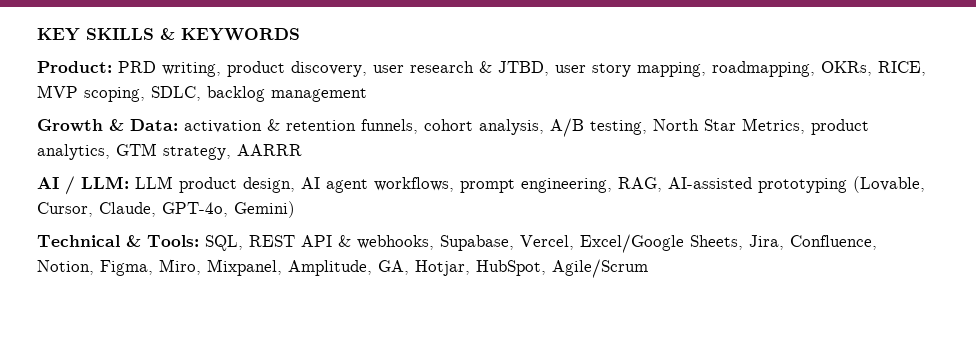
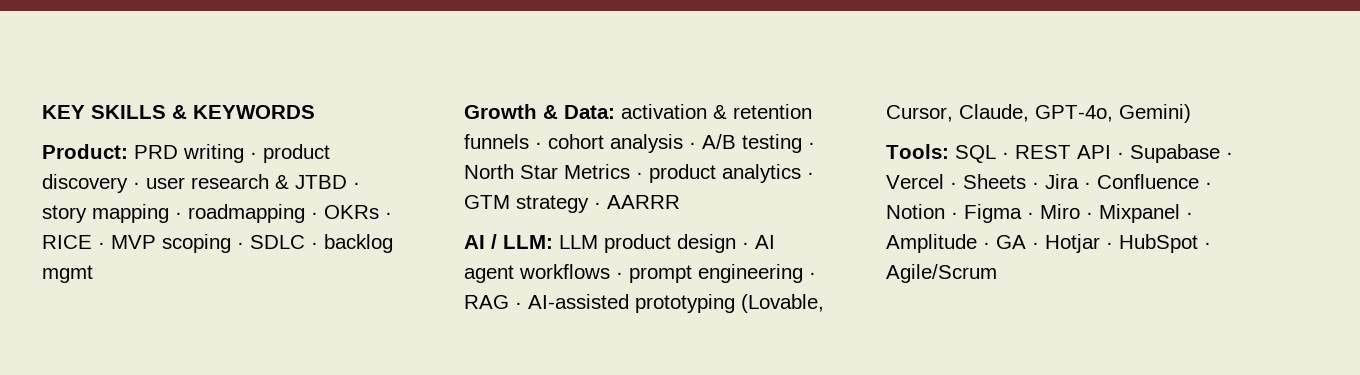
- Product: PRD writing, product discovery, user research & JTBD, user story mapping, roadmapping, OKRs, RICE, MVP scoping, SDLC, backlog management
+ Product: PRD writing · product discovery · user research & JTBD · story mapping · roadmapping · OKRs · RICE · MVP scoping · SDLC · backlog mgmt
- Growth & Data: activation & retention funnels, cohort analysis, A/B testing, North Star Metrics, product analytics, GTM strategy, AARRR
+ Growth & Data: activation & retention funnels · cohort analysis · A/B testing · North Star Metrics · product analytics · GTM strategy · AARRR
- AI / LLM: LLM product design, AI agent workflows, prompt engineering, RAG, AI-assisted prototyping (Lovable, Cursor, Claude, GPT-4o, Gemini)
+ AI / LLM: LLM product design · AI agent workflows · prompt engineering · RAG · AI-assisted prototyping (Lovable, Cursor, Claude, GPT-4o, Gemini)
- Technical & Tools: SQL, REST API & webhooks, Supabase, Vercel, Excel/Google Sheets, Jira, Confluence, Notion, Figma, Miro, Mixpanel, Amplitude, GA, Hotjar, HubSpot, Agile/Scrum
+ Tools: SQL · REST API · Supabase · Vercel · Sheets · Jira · Confluence · Notion · Figma · Miro · Mixpanel · Amplitude · GA · Hotjar · HubSpot · Agile/Scrum

